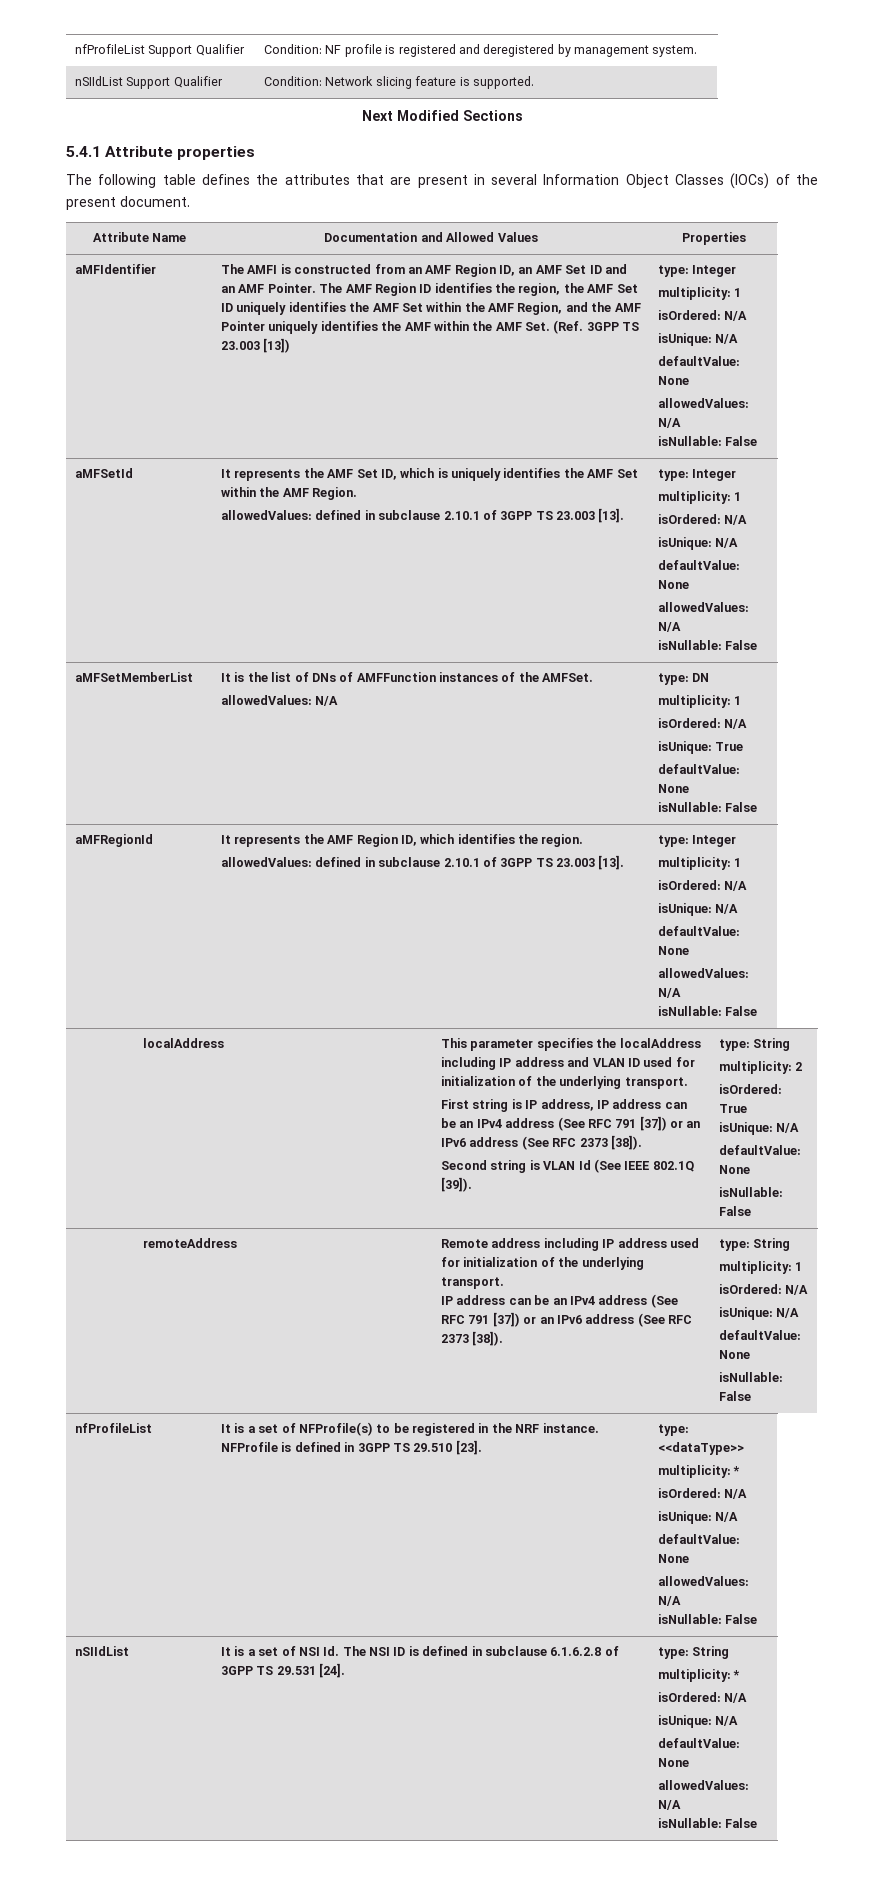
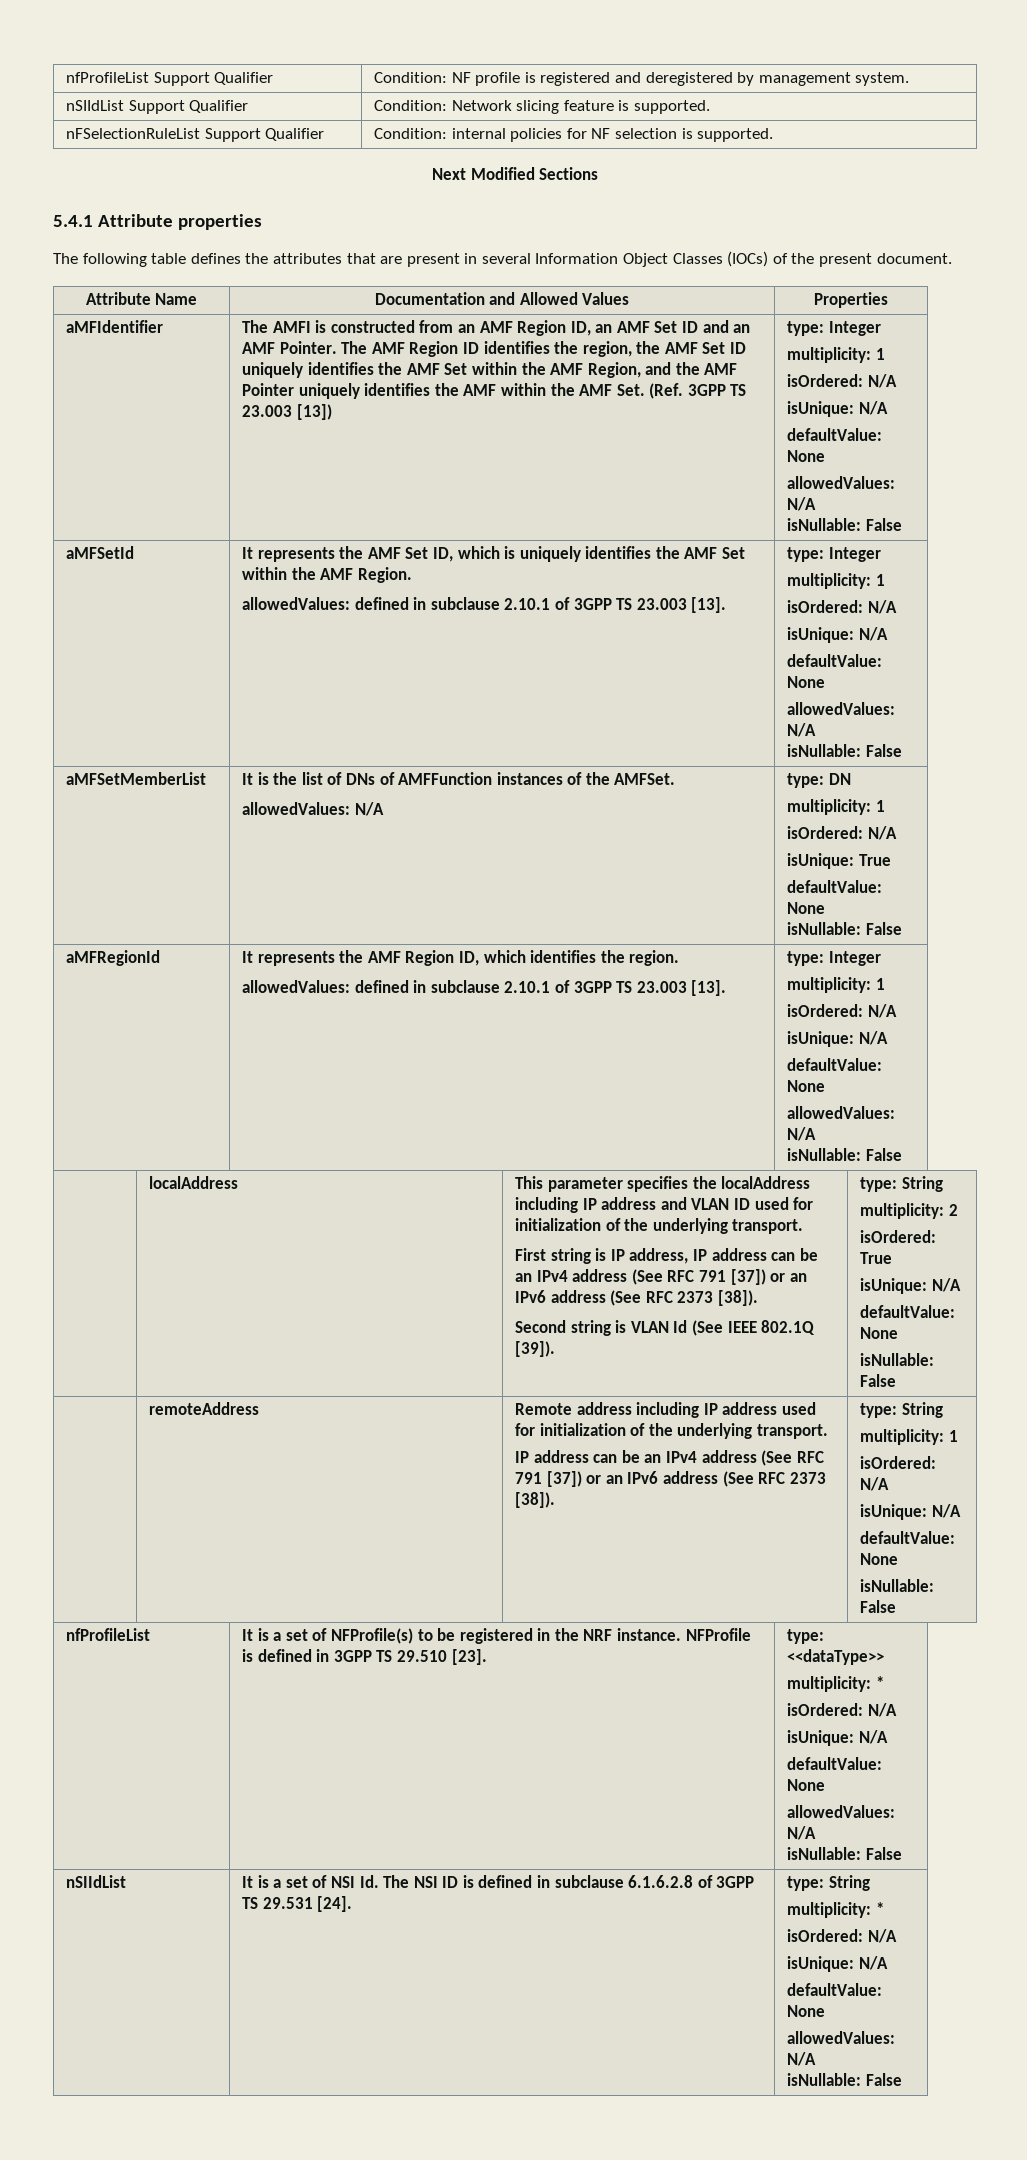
+ nFSelectionRuleList Support Qualifier | Condition: internal policies for NF selection is supported.

